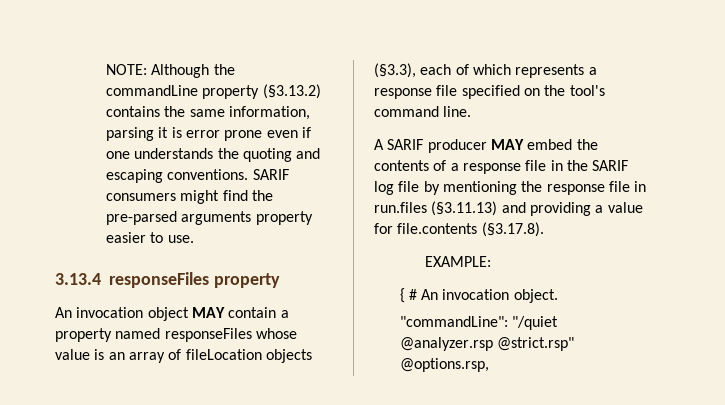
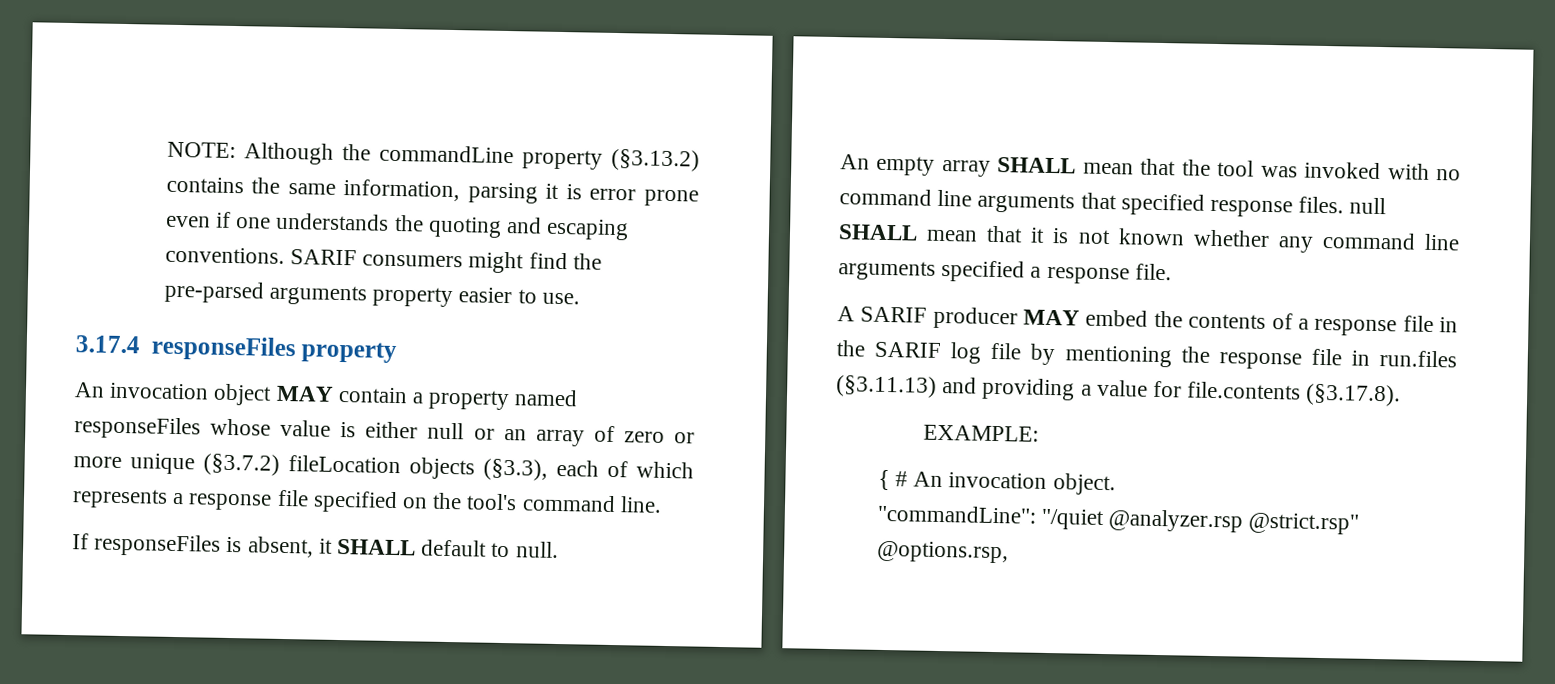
- 3.13.4 responseFiles property
+ 3.17.4 responseFiles property
- An invocation object MAY contain a property named responseFiles whose value is an array of fileLocation objects (§3.3), each of which represents a response file specified on the tool's command line.
+ An invocation object MAY contain a property named responseFiles whose value is either null or an array of zero or more unique (§3.7.2) fileLocation objects (§3.3), each of which represents a response file specified on the tool's command line.
+ If responseFiles is absent, it SHALL default to null.
+ An empty array SHALL mean that the tool was invoked with no command line arguments that specified response files. null SHALL mean that it is not known whether any command line arguments specified a response file.

